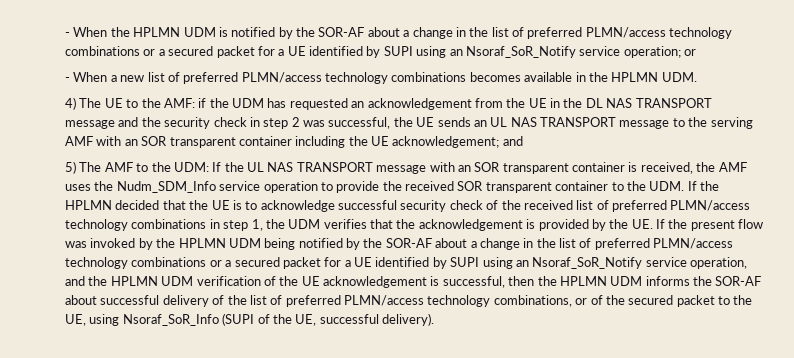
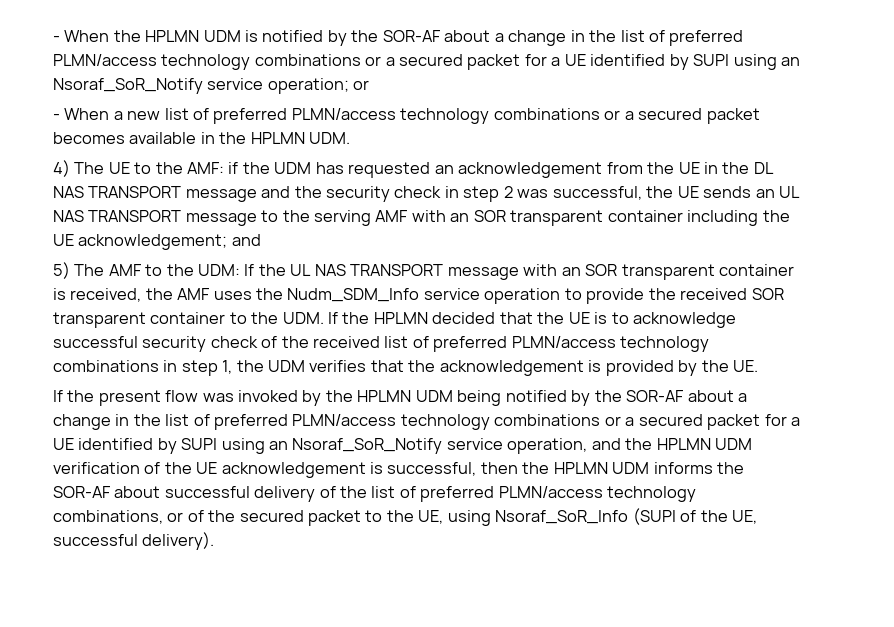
- - When a new list of preferred PLMN/access technology combinations becomes available in the HPLMN UDM.
+ - When a new list of preferred PLMN/access technology combinations or a secured packet becomes available in the HPLMN UDM.
- If the UL NAS TRANSPORT message with an SOR transparent container is received, the AMF uses the Nudm_SDM_Info service operation to provide the received SOR transparent container to the UDM. If the HPLMN decided that the UE is to acknowledge successful security check of the received list of preferred PLMN/access technology combinations in step 1, the UDM verifies that the acknowledgement is provided by the UE. If the present flow was invoked by the HPLMN UDM being notified by the SOR-AF about a change in the list of preferred PLMN/access technology combinations or a secured packet for a UE identified by SUPI using an Nsoraf_SoR_Notify service operation, and the HPLMN UDM verification of the UE acknowledgement is successful, then the HPLMN UDM informs the SOR-AF about successful delivery of the list of preferred PLMN/access technology combinations, or of the secured packet to the UE, using Nsoraf_SoR_Info (SUPI of the UE, successful delivery).
+ If the UL NAS TRANSPORT message with an SOR transparent container is received, the AMF uses the Nudm_SDM_Info service operation to provide the received SOR transparent container to the UDM. If the HPLMN decided that the UE is to acknowledge successful security check of the received list of preferred PLMN/access technology combinations in step 1, the UDM verifies that the acknowledgement is provided by the UE.
+ If the present flow was invoked by the HPLMN UDM being notified by the SOR-AF about a change in the list of preferred PLMN/access technology combinations or a secured packet for a UE identified by SUPI using an Nsoraf_SoR_Notify service operation, and the HPLMN UDM verification of the UE acknowledgement is successful, then the HPLMN UDM informs the SOR-AF about successful delivery of the list of preferred PLMN/access technology combinations, or of the secured packet to the UE, using Nsoraf_SoR_Info (SUPI of the UE, successful delivery).

